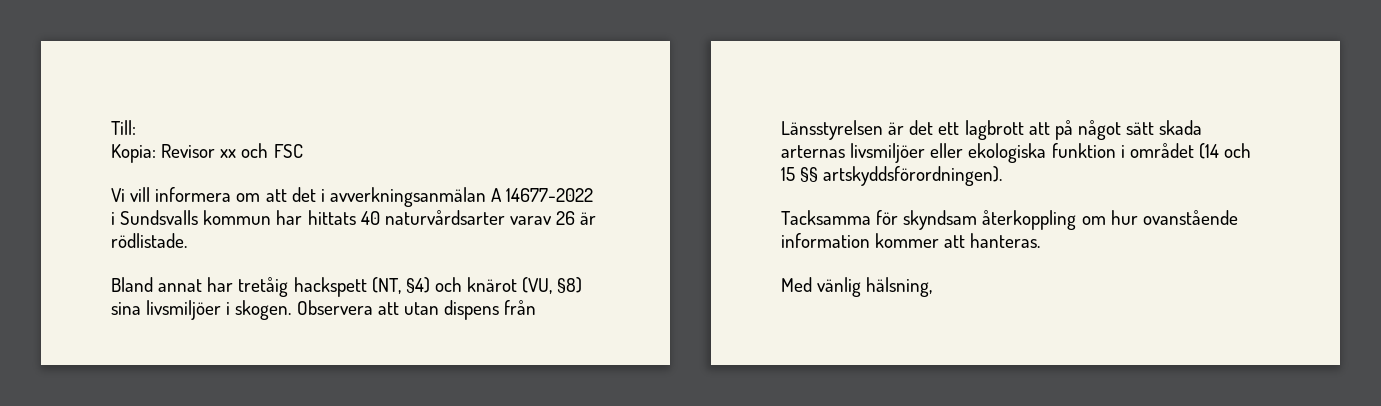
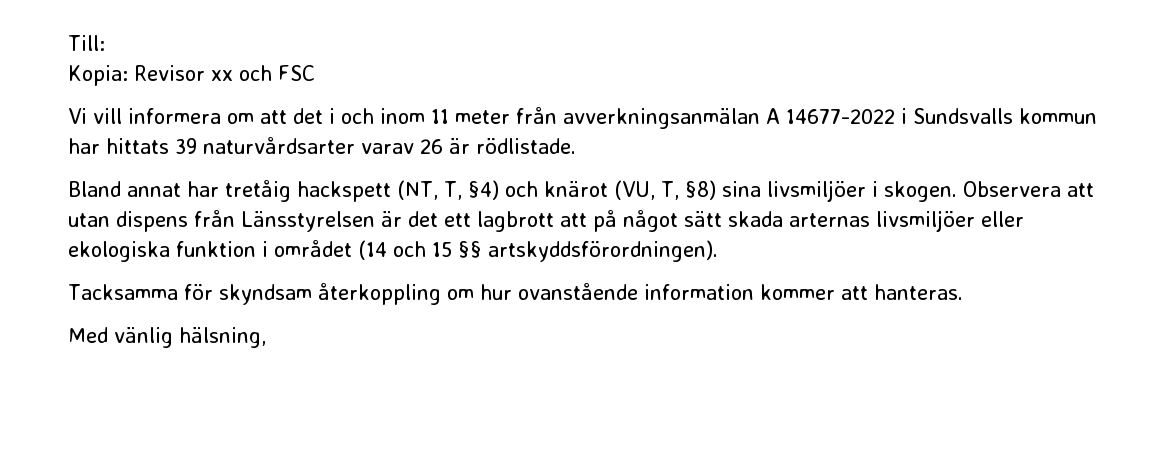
- Vi vill informera om att det i avverkningsanmälan A 14677-2022 i Sundsvalls kommun har hittats 40 naturvårdsarter varav 26 är rödlistade.
+ Vi vill informera om att det i och inom 11 meter från avverkningsanmälan A 14677-2022 i Sundsvalls kommun har hittats 39 naturvårdsarter varav 26 är rödlistade.
- Bland annat har tretåig hackspett (NT, §4) och knärot (VU, §8) sina livsmiljöer i skogen.
+ Bland annat har tretåig hackspett (NT, T, §4) och knärot (VU, T, §8) sina livsmiljöer i skogen.

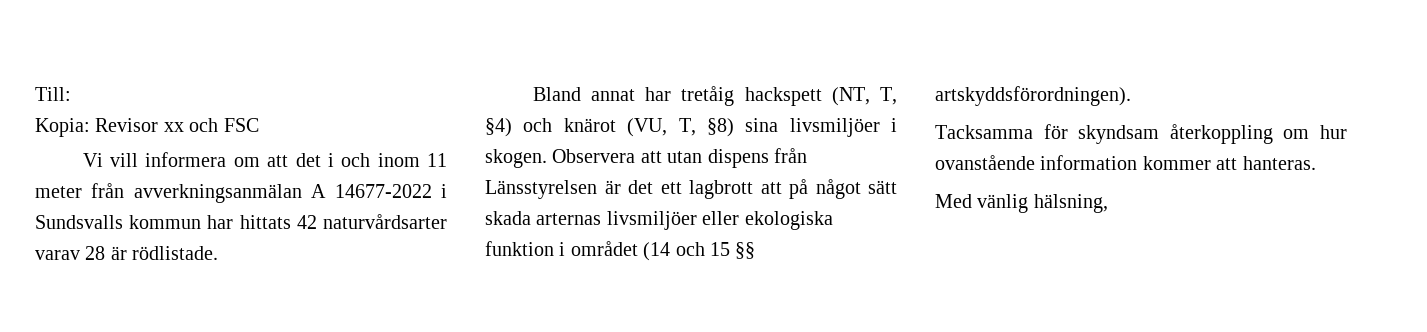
- Vi vill informera om att det i och inom 11 meter från avverkningsanmälan A 14677-2022 i Sundsvalls kommun har hittats 39 naturvårdsarter varav 26 är rödlistade.
+ Vi vill informera om att det i och inom 11 meter från avverkningsanmälan A 14677-2022 i Sundsvalls kommun har hittats 42 naturvårdsarter varav 28 är rödlistade.

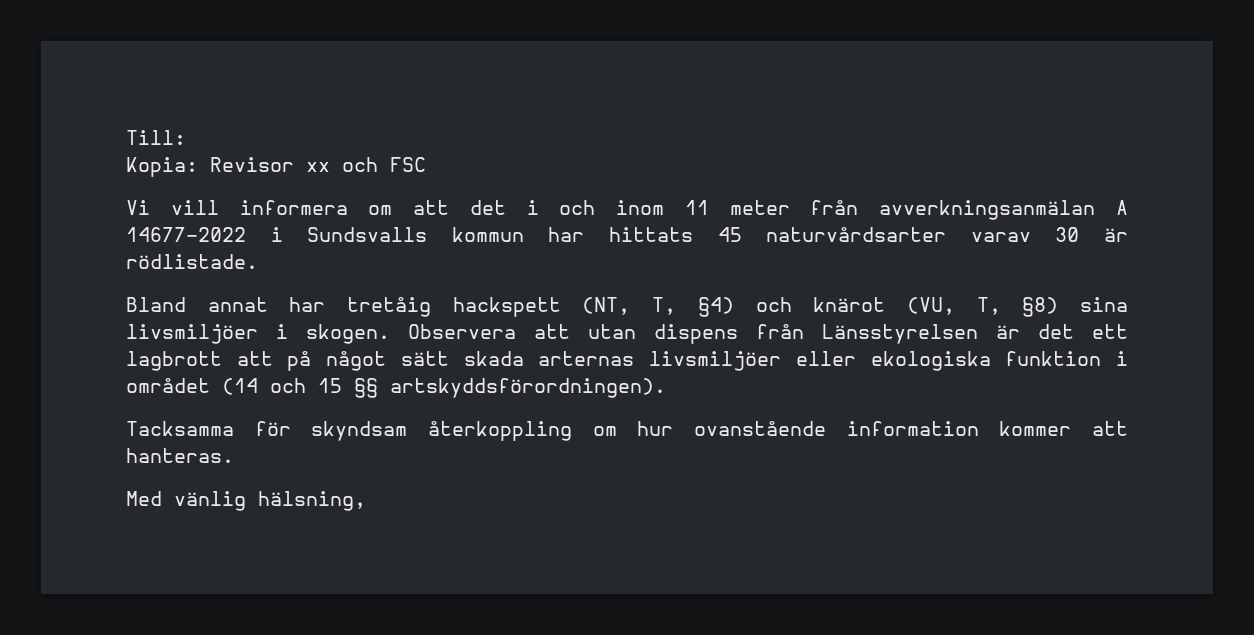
- Vi vill informera om att det i och inom 11 meter från avverkningsanmälan A 14677-2022 i Sundsvalls kommun har hittats 42 naturvårdsarter varav 28 är rödlistade.
+ Vi vill informera om att det i och inom 11 meter från avverkningsanmälan A 14677-2022 i Sundsvalls kommun har hittats 45 naturvårdsarter varav 30 är rödlistade.

